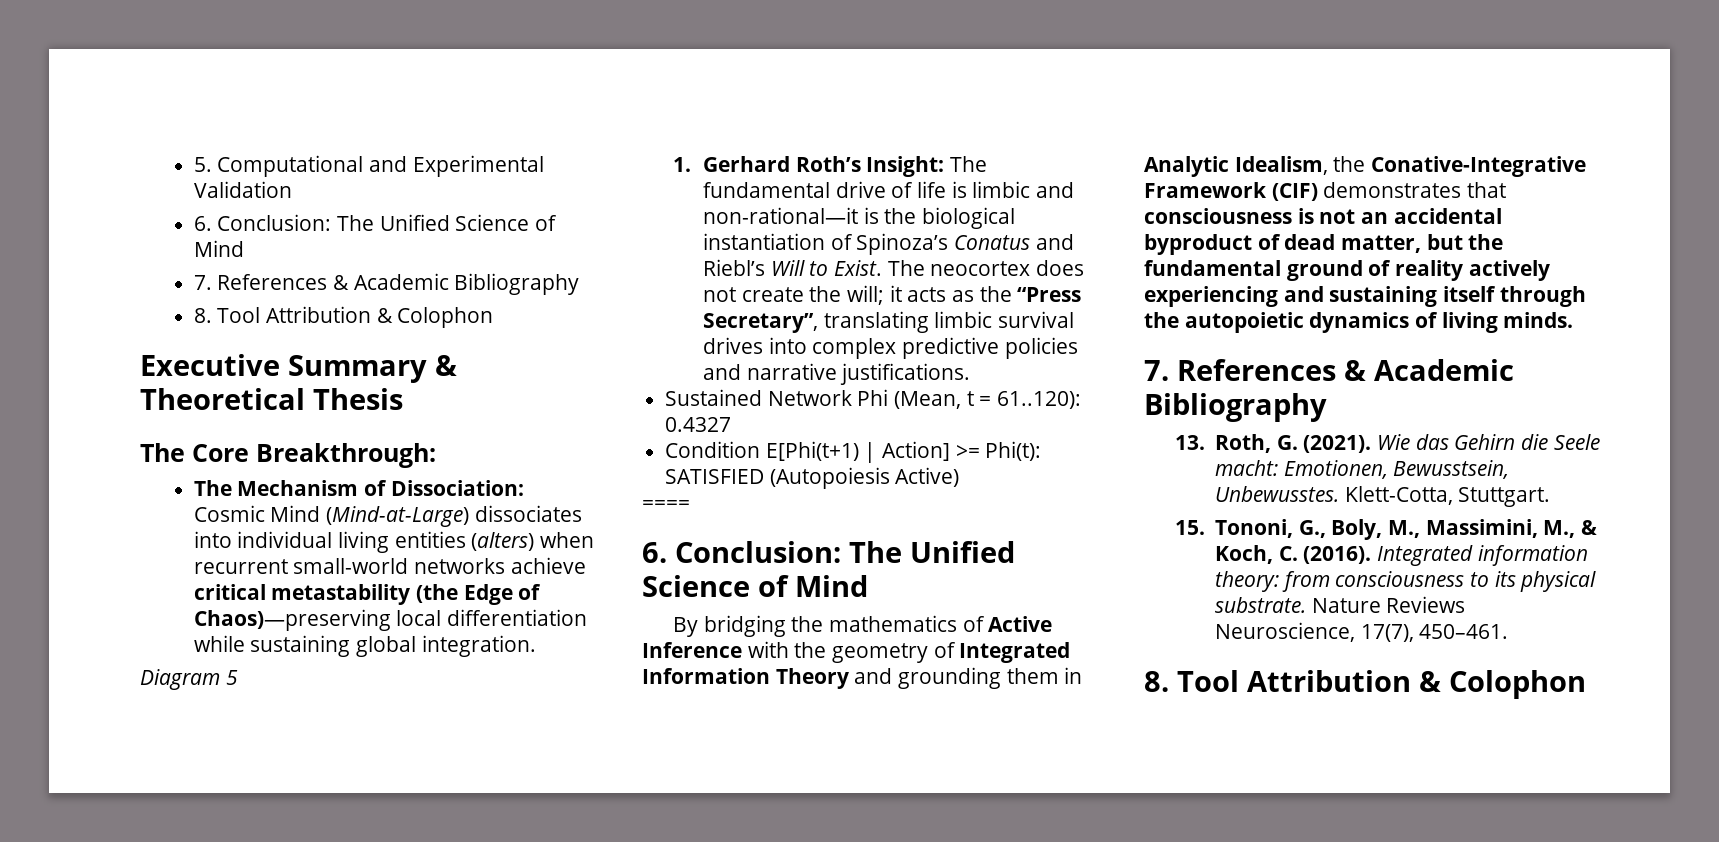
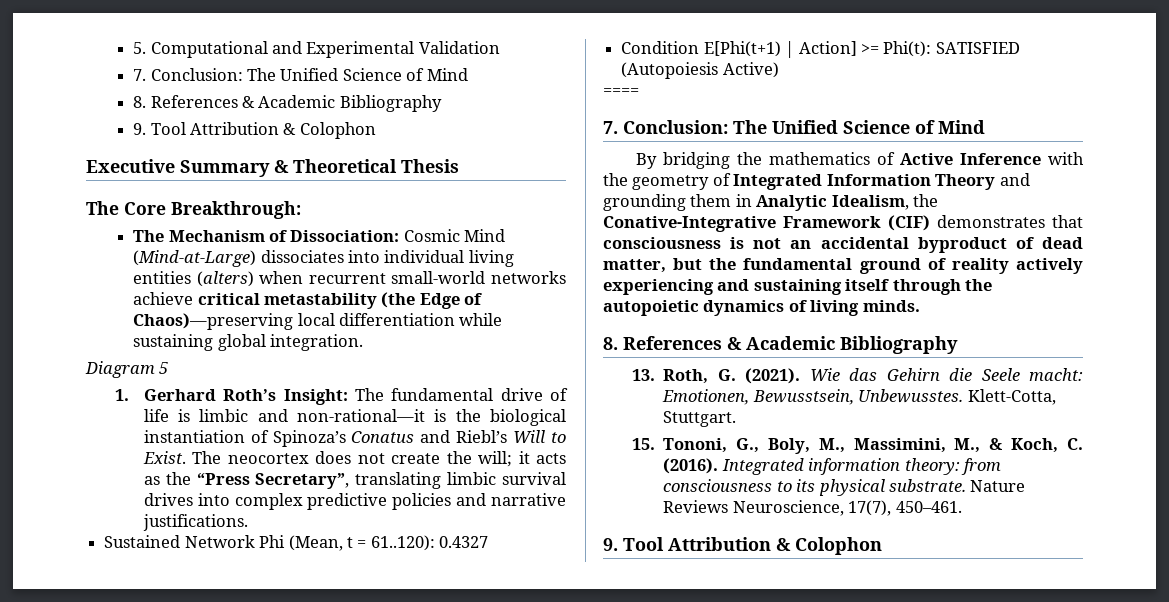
  5. Computational and Experimental Validation
- 6. Conclusion: The Unified Science of Mind
- 7. References & Academic Bibliography
- 8. Tool Attribution & Colophon
+ 7. Conclusion: The Unified Science of Mind
+ 8. References & Academic Bibliography
+ 9. Tool Attribution & Colophon
  ====
- 6. Conclusion: The Unified Science of Mind
+ 7. Conclusion: The Unified Science of Mind
  By bridging the mathematics of Active Inference with the geometry of Integrated Information Theory and grounding them in Analytic Idealism, the Conative-Integrative Framework (CIF) demonstrates that consciousness is not an accidental byproduct of dead matter, but the fundamental ground of reality actively experiencing and sustaining itself through the autopoietic dynamics of living minds.
- 7. References & Academic Bibliography
+ 8. References & Academic Bibliography
  Nature Reviews Neuroscience, 17(7), 450–461.
- 8. Tool Attribution & Colophon
+ 9. Tool Attribution & Colophon

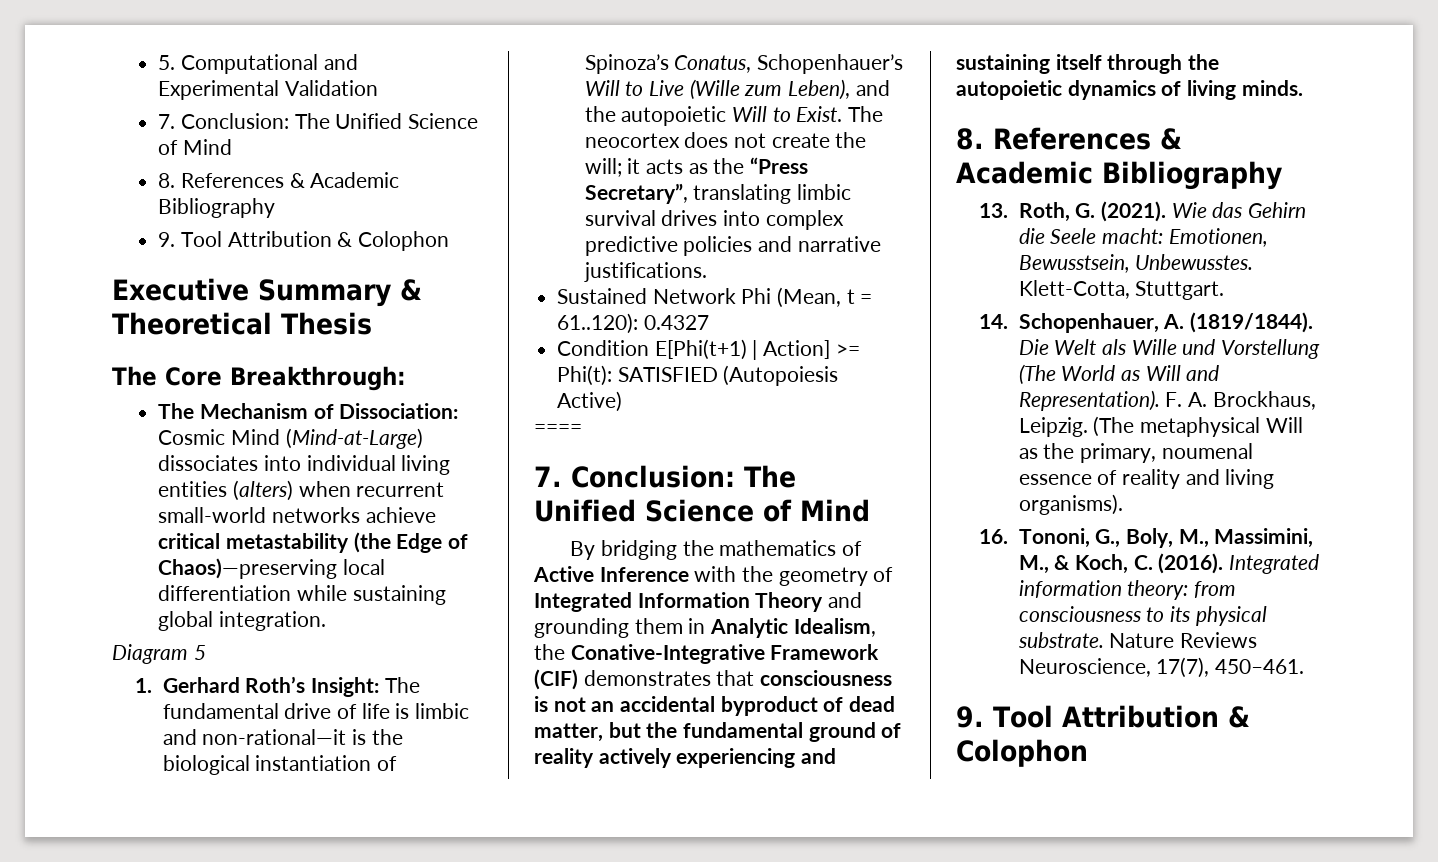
- 1. Gerhard Roth’s Insight: The fundamental drive of life is limbic and non-rational—it is the biological instantiation of Spinoza’s Conatus and Riebl’s Will to Exist.
+ 1. Gerhard Roth’s Insight: The fundamental drive of life is limbic and non-rational—it is the biological instantiation of Spinoza’s Conatus, Schopenhauer’s Will to Live (Wille zum Leben), and the autopoietic Will to Exist.
- 15. Tononi, G., Boly, M., Massimini, M., & Koch, C. (2016).
+ 14. Schopenhauer, A. (1819/1844). Die Welt als Wille und Vorstellung (The World as Will and Representation). F. A. Brockhaus, Leipzig. (The metaphysical Will as the primary, noumenal essence of reality and living organisms).
+ 16. Tononi, G., Boly, M., Massimini, M., & Koch, C. (2016).

